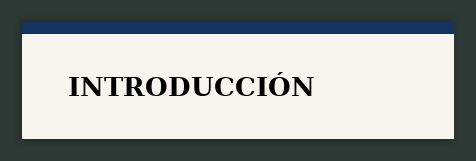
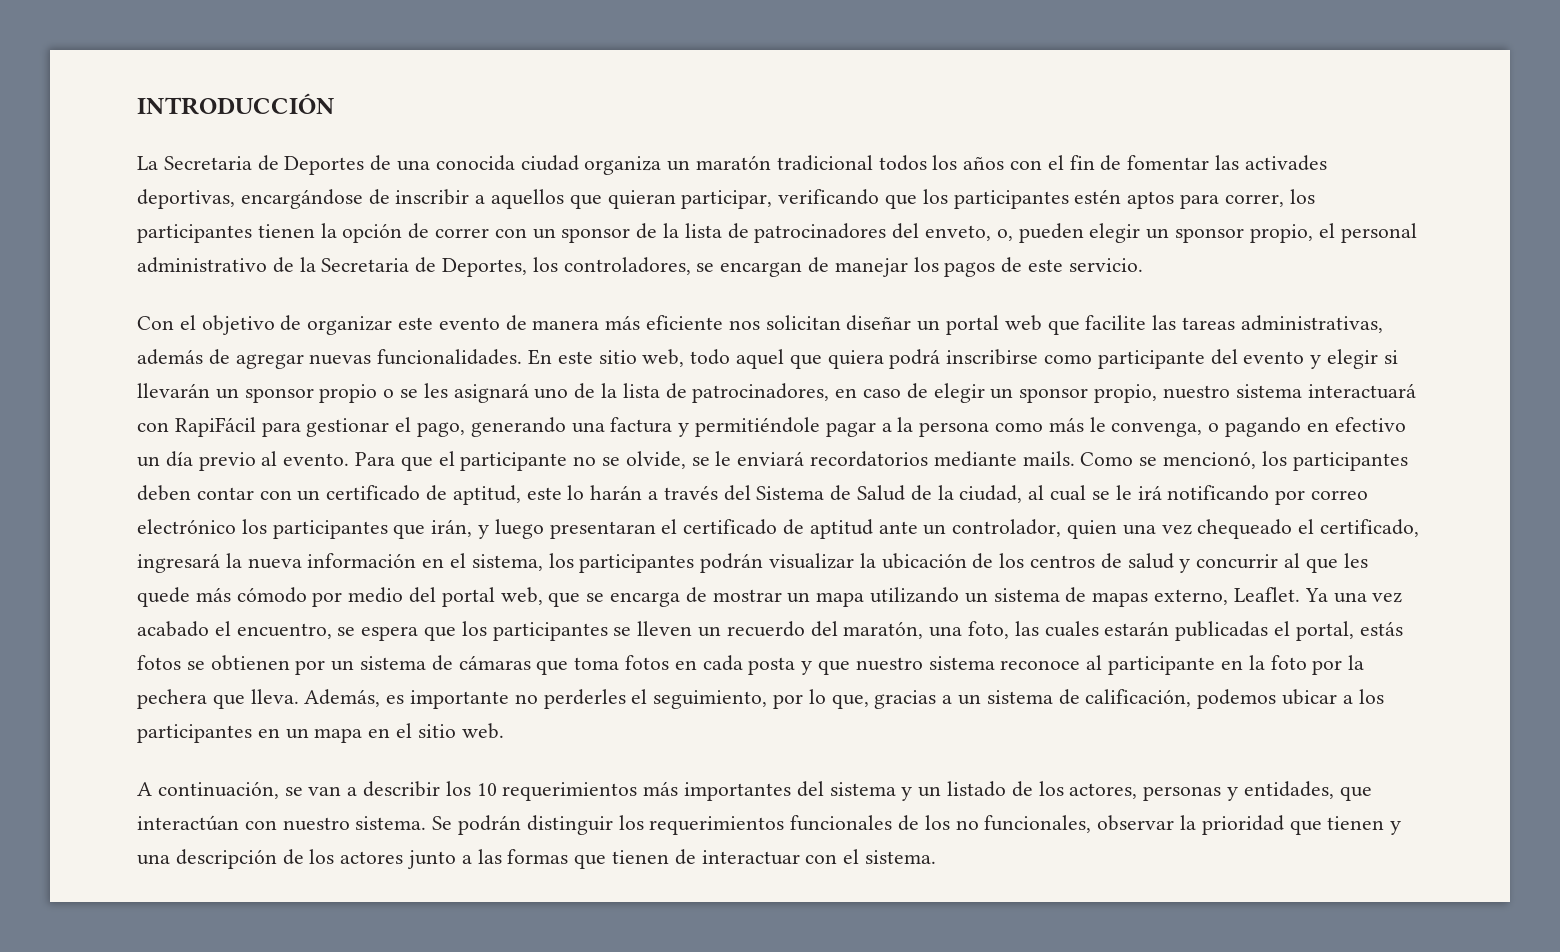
+ La Secretaria de Deportes de una conocida ciudad organiza un maratón tradicional todos los años con el fin de fomentar las activades deportivas, encargándose de inscribir a aquellos que quieran participar, verificando que los participantes estén aptos para correr, los participantes tienen la opción de correr con un sponsor de la lista de patrocinadores del enveto, o, pueden elegir un sponsor propio, el personal administrativo de la Secretaria de Deportes, los controladores, se encargan de manejar los pagos de este servicio.
+ Con el objetivo de organizar este evento de manera más eficiente nos solicitan diseñar un portal web que facilite las tareas administrativas, además de agregar nuevas funcionalidades. En este sitio web, todo aquel que quiera podrá inscribirse como participante del evento y elegir si llevarán un sponsor propio o se les asignará uno de la lista de patrocinadores, en caso de elegir un sponsor propio, nuestro sistema interactuará con RapiFácil para gestionar el pago, generando una factura y permitiéndole pagar a la persona como más le convenga, o pagando en efectivo un día previo al evento. Para que el participante no se olvide, se le enviará recordatorios mediante mails. Como se mencionó, los participantes deben contar con un certificado de aptitud, este lo harán a través del Sistema de Salud de la ciudad, al cual se le irá notificando por correo electrónico los participantes que irán, y luego presentaran el certificado de aptitud ante un controlador, quien una vez chequeado el certificado, ingresará la nueva información en el sistema, los participantes podrán visualizar la ubicación de los centros de salud y concurrir al que les quede más cómodo por medio del portal web, que se encarga de mostrar un mapa utilizando un sistema de mapas externo, Leaflet. Ya una vez acabado el encuentro, se espera que los participantes se lleven un recuerdo del maratón, una foto, las cuales estarán publicadas el portal, estás fotos se obtienen por un sistema de cámaras que toma fotos en cada posta y que nuestro sistema reconoce al participante en la foto por la pechera que lleva. Además, es importante no perderles el seguimiento, por lo que, gracias a un sistema de calificación, podemos ubicar a los participantes en un mapa en el sitio web.
+ A continuación, se van a describir los 10 requerimientos más importantes del sistema y un listado de los actores, personas y entidades, que interactúan con nuestro sistema. Se podrán distinguir los requerimientos funcionales de los no funcionales, observar la prioridad que tienen y una descripción de los actores junto a las formas que tienen de interactuar con el sistema.

